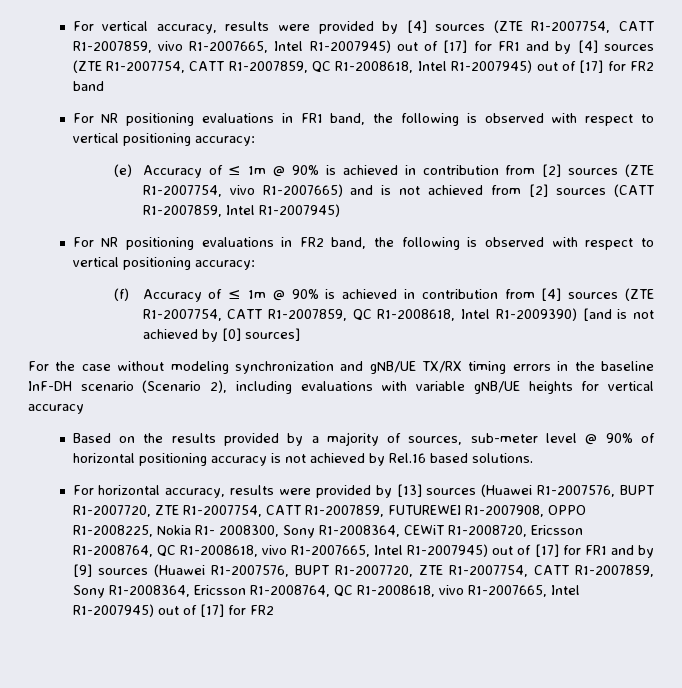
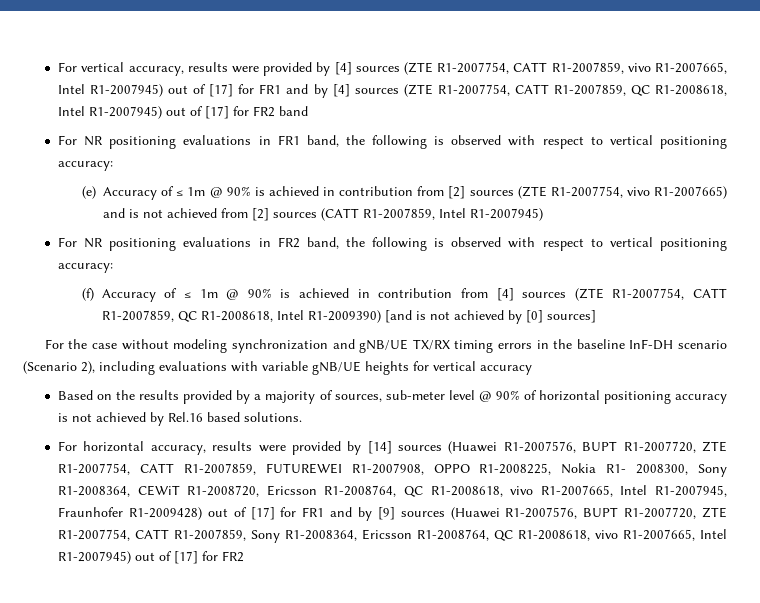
- For horizontal accuracy, results were provided by [13] sources (Huawei R1-2007576, BUPT R1-2007720, ZTE R1-2007754, CATT R1-2007859, FUTUREWEI R1-2007908, OPPO R1-2008225, Nokia R1- 2008300, Sony R1-2008364, CEWiT R1-2008720, Ericsson R1-2008764, QC R1-2008618, vivo R1-2007665, Intel R1-2007945) out of [17] for FR1 and by [9] sources (Huawei R1-2007576, BUPT R1-2007720, ZTE R1-2007754, CATT R1-2007859, Sony R1-2008364, Ericsson R1-2008764, QC R1-2008618, vivo R1-2007665, Intel R1-2007945) out of [17] for FR2
+ For horizontal accuracy, results were provided by [14] sources (Huawei R1-2007576, BUPT R1-2007720, ZTE R1-2007754, CATT R1-2007859, FUTUREWEI R1-2007908, OPPO R1-2008225, Nokia R1- 2008300, Sony R1-2008364, CEWiT R1-2008720, Ericsson R1-2008764, QC R1-2008618, vivo R1-2007665, Intel R1-2007945, Fraunhofer R1-2009428) out of [17] for FR1 and by [9] sources (Huawei R1-2007576, BUPT R1-2007720, ZTE R1-2007754, CATT R1-2007859, Sony R1-2008364, Ericsson R1-2008764, QC R1-2008618, vivo R1-2007665, Intel R1-2007945) out of [17] for FR2

